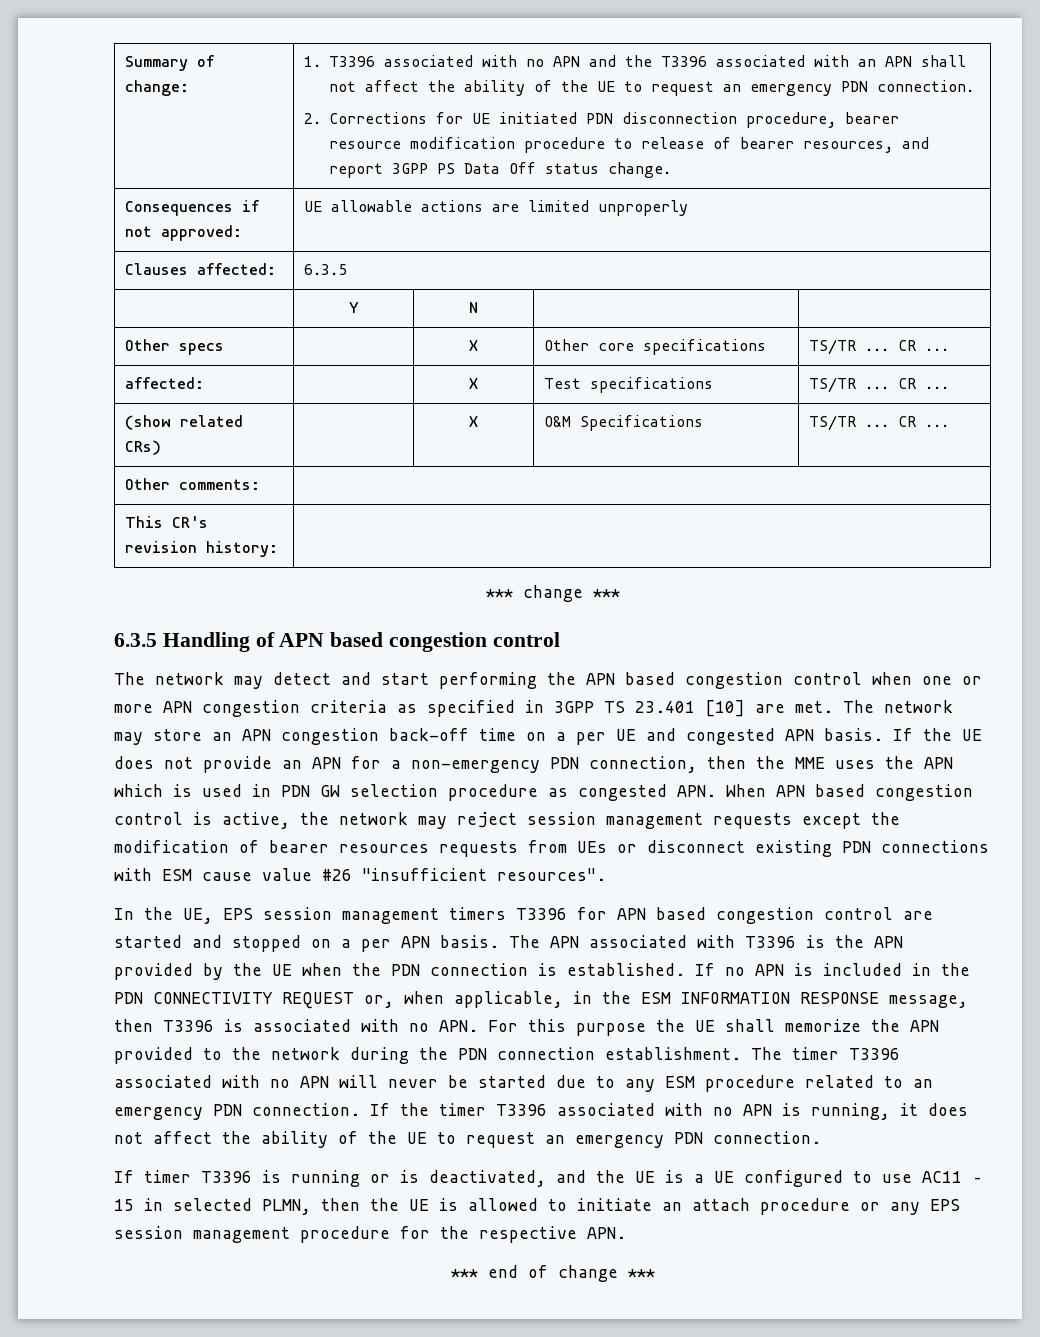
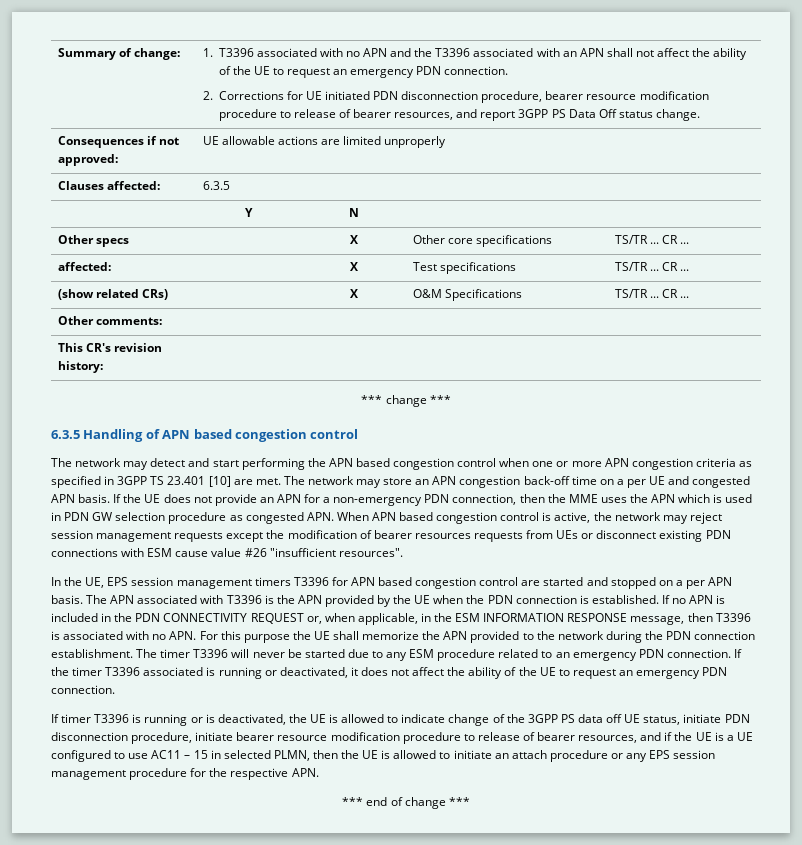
- The timer T3396 associated with no APN will never be started due to any ESM procedure related to an emergency PDN connection.
+ The timer T3396 will never be started due to any ESM procedure related to an emergency PDN connection.
- If the timer T3396 associated with no APN is running, it does not affect the ability of the UE to request an emergency PDN connection.
+ If the timer T3396 associated is running or deactivated, it does not affect the ability of the UE to request an emergency PDN connection.
- If timer T3396 is running or is deactivated, and the UE is a UE configured to use AC11 – 15 in selected PLMN, then the UE is allowed to initiate an attach procedure or any EPS session management procedure for the respective APN.
+ If timer T3396 is running or is deactivated, the UE is allowed to indicate change of the 3GPP PS data off UE status, initiate PDN disconnection procedure, initiate bearer resource modification procedure to release of bearer resources, and if the UE is a UE configured to use AC11 – 15 in selected PLMN, then the UE is allowed to initiate an attach procedure or any EPS session management procedure for the respective APN.

